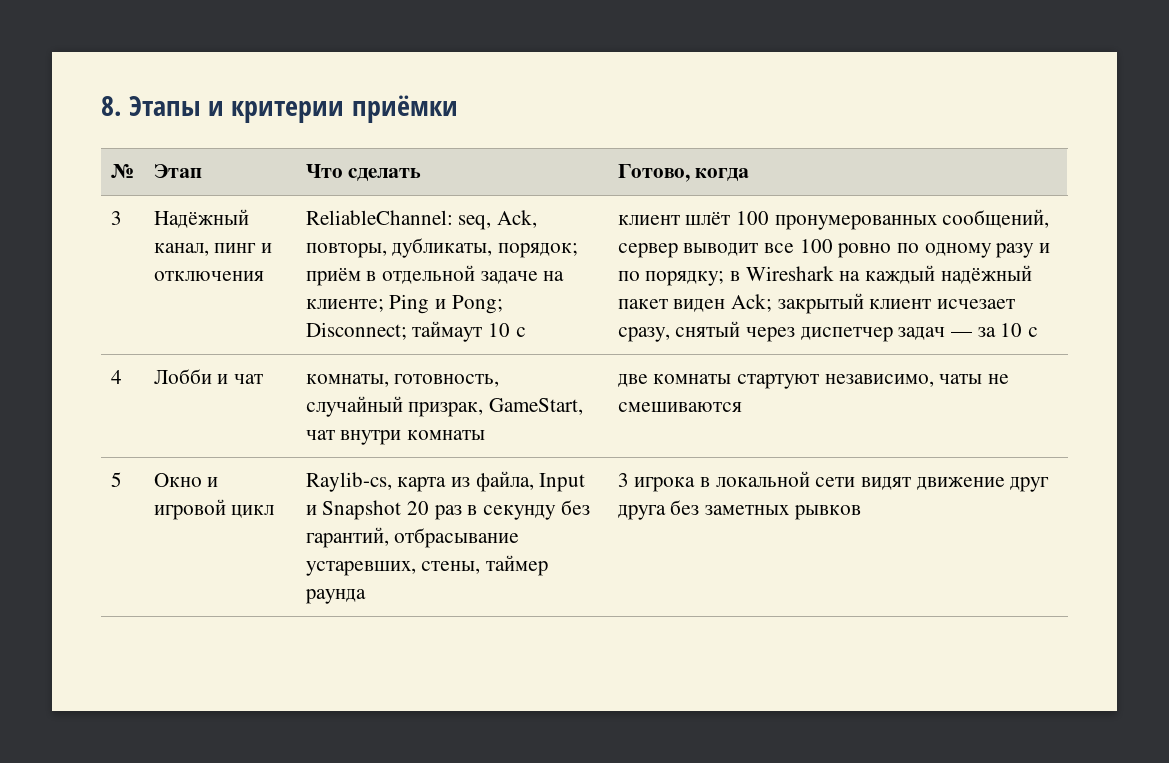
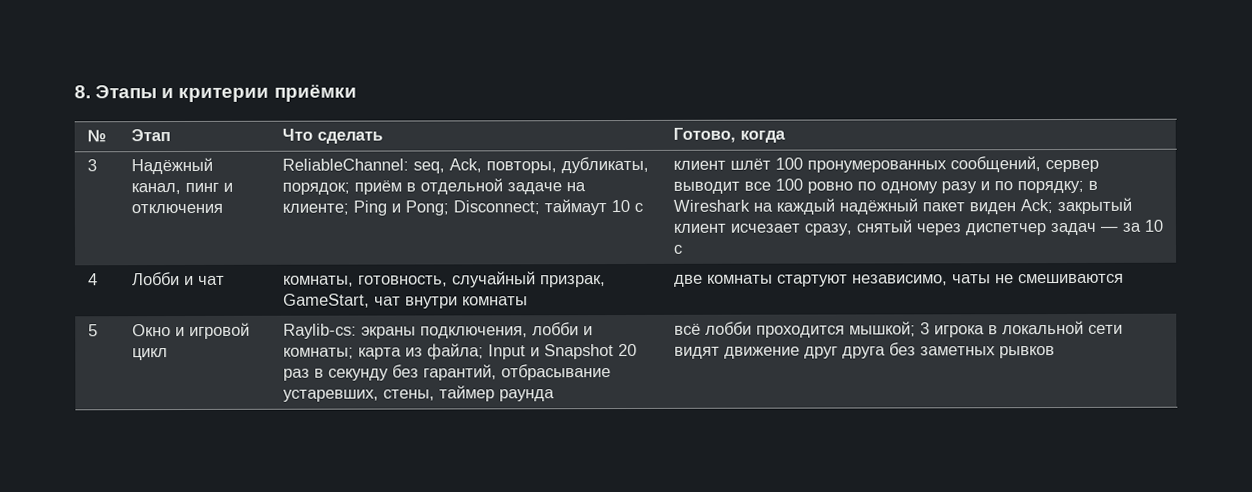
- Raylib-cs, карта из файла, Input и Snapshot 20 раз в секунду без гарантий, отбрасывание устаревших, стены, таймер раунда
+ Raylib-cs: экраны подключения, лобби и комнаты; карта из файла; Input и Snapshot 20 раз в секунду без гарантий, отбрасывание устаревших, стены, таймер раунда
- 3 игрока в локальной сети видят движение друг друга без заметных рывков
+ всё лобби проходится мышкой; 3 игрока в локальной сети видят движение друг друга без заметных рывков

